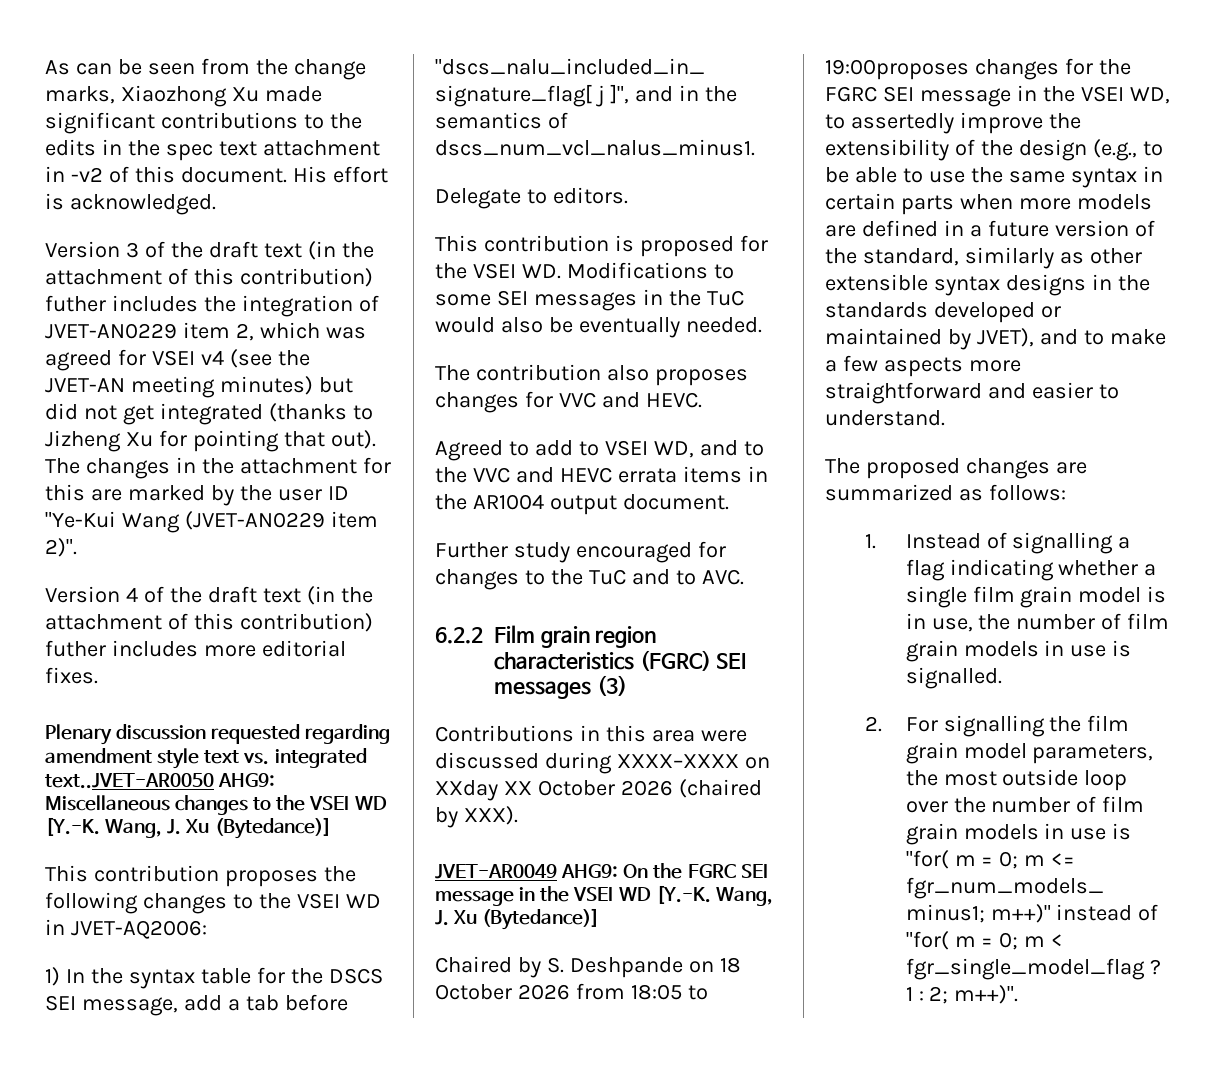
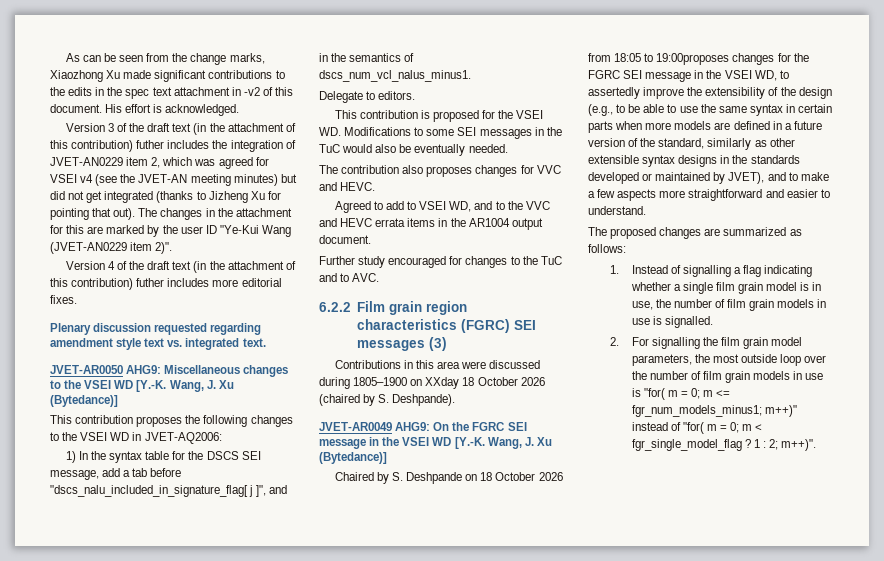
- Plenary discussion requested regarding amendment style text vs. integrated text..JVET-AR0050 AHG9: Miscellaneous changes to the VSEI WD [Y.-K. Wang, J. Xu (Bytedance)]
+ Plenary discussion requested regarding amendment style text vs. integrated text.
+ JVET-AR0050 AHG9: Miscellaneous changes to the VSEI WD [Y.-K. Wang, J. Xu (Bytedance)]
- Contributions in this area were discussed during XXXX–XXXX on XXday XX October 2026 (chaired by XXX).
+ Contributions in this area were discussed during 1805–1900 on XXday 18 October 2026 (chaired by S. Deshpande).

